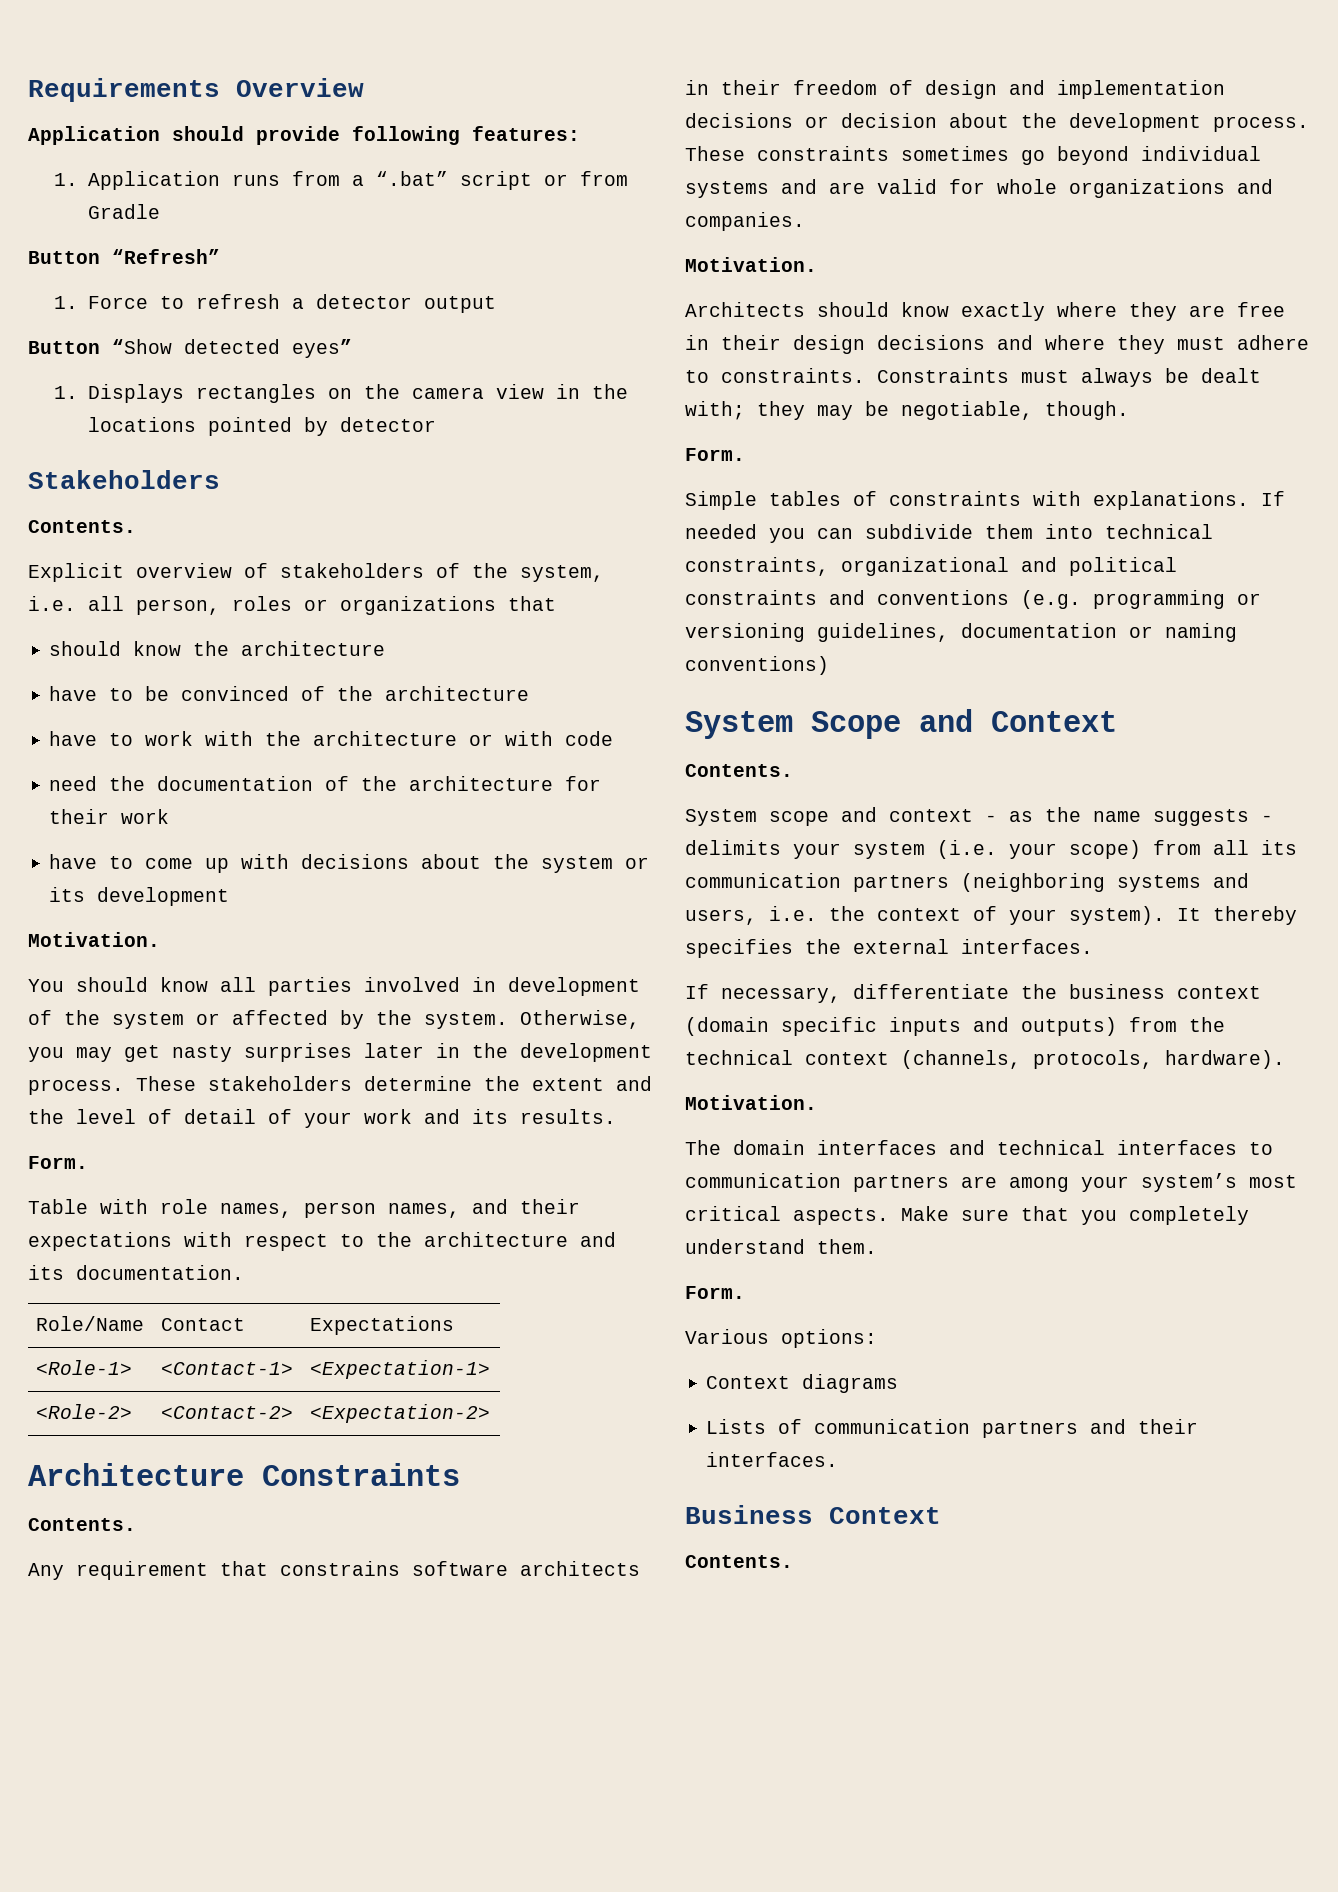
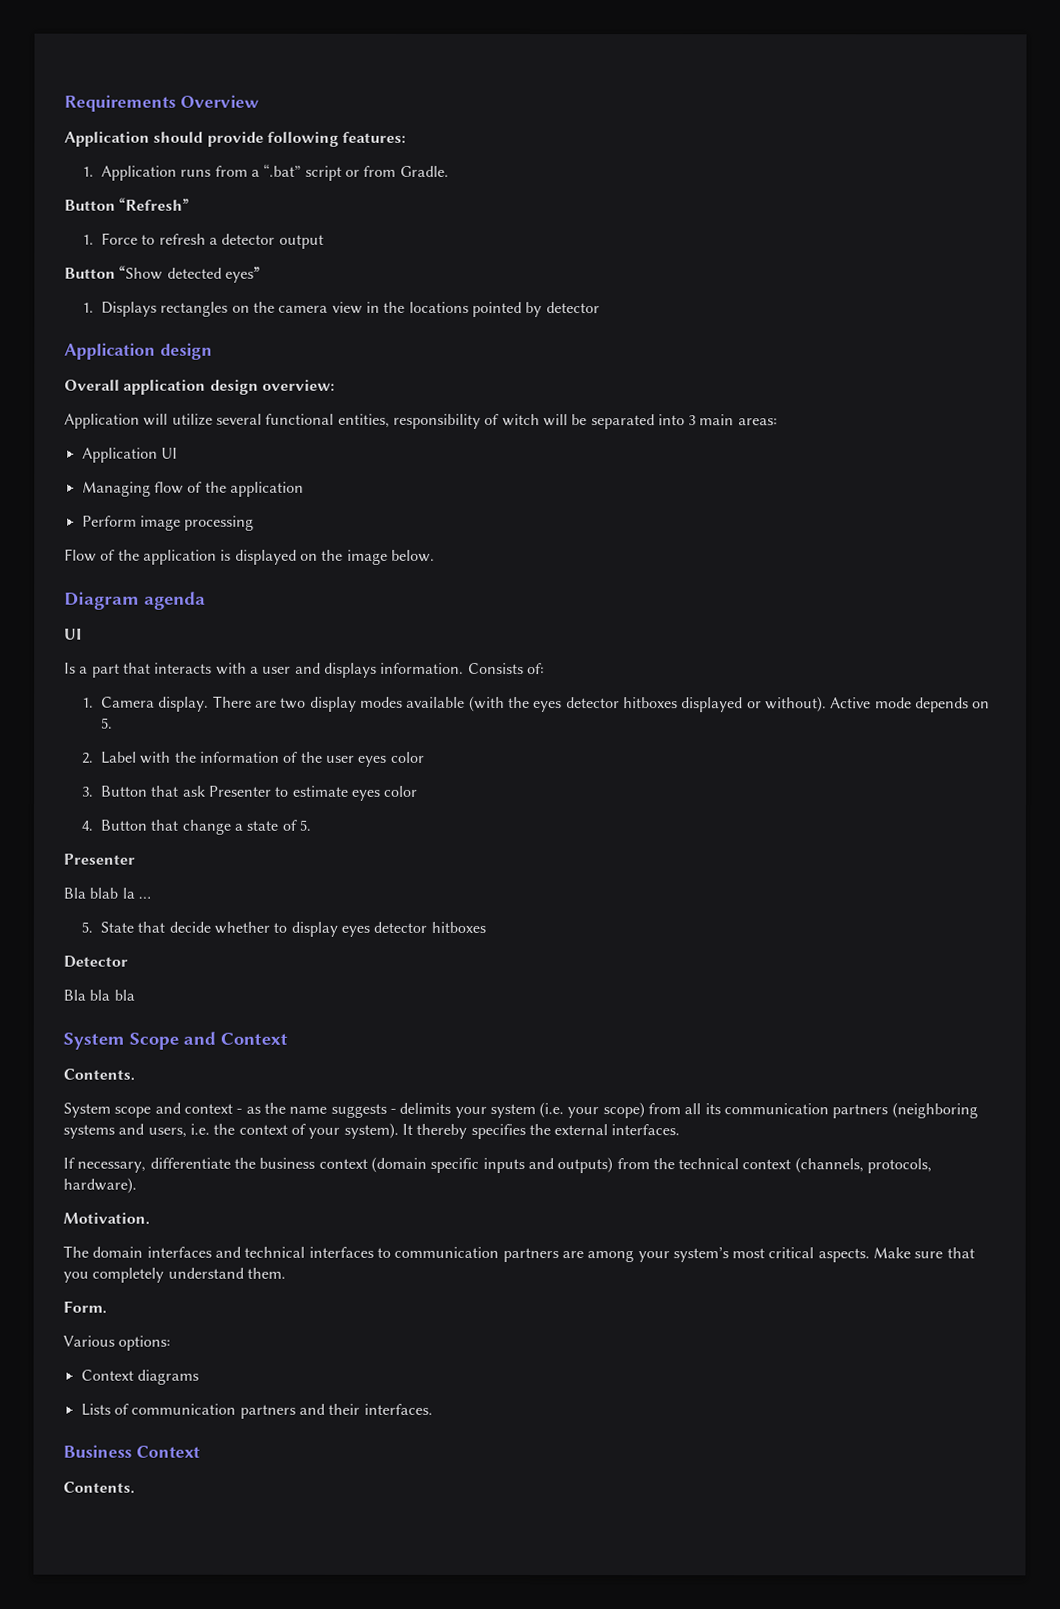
- 1. Application runs from a “.bat” script or from Gradle
+ 1. Application runs from a “.bat” script or from Gradle.
- Stakeholders
- Contents.
- Explicit overview of stakeholders of the system, i.e. all person, roles or organizations that
- should know the architecture
- have to be convinced of the architecture
- have to work with the architecture or with code
- need the documentation of the architecture for their work
- have to come up with decisions about the system or its development
- Motivation.
- You should know all parties involved in development of the system or affected by the system. Otherwise, you may get nasty surprises later in the development process. These stakeholders determine the extent and the level of detail of your work and its results.
- Form.
- Table with role names, person names, and their expectations with respect to the architecture and its documentation.
- Role/Name | Contact | Expectations
- <Role-1> | <Contact-1> | <Expectation-1>
- <Role-2> | <Contact-2> | <Expectation-2>
- Architecture Constraints
- Contents.
- Any requirement that constrains software architects in their freedom of design and implementation decisions or decision about the development process. These constraints sometimes go beyond individual systems and are valid for whole organizations and companies.
- Motivation.
- Architects should know exactly where they are free in their design decisions and where they must adhere to constraints. Constraints must always be dealt with; they may be negotiable, though.
- Form.
- Simple tables of constraints with explanations. If needed you can subdivide them into technical constraints, organizational and political constraints and conventions (e.g. programming or versioning guidelines, documentation or naming conventions)
+ Application design
+ Overall application design overview:
+ Application will utilize several functional entities, responsibility of witch will be separated into 3 main areas:
+ Application UI
+ Managing flow of the application
+ Perform image processing
+ Flow of the application is displayed on the image below.
+ Diagram agenda
+ UI
+ Is a part that interacts with a user and displays information. Consists of:
+ 1. Camera display. There are two display modes available (with the eyes detector hitboxes displayed or without). Active mode depends on 5.
+ 2. Label with the information of the user eyes color
+ 3. Button that ask Presenter to estimate eyes color
+ 4. Button that change a state of 5.
+ Presenter
+ Bla blab la …
+ 5. State that decide whether to display eyes detector hitboxes
+ Detector
+ Bla bla bla

